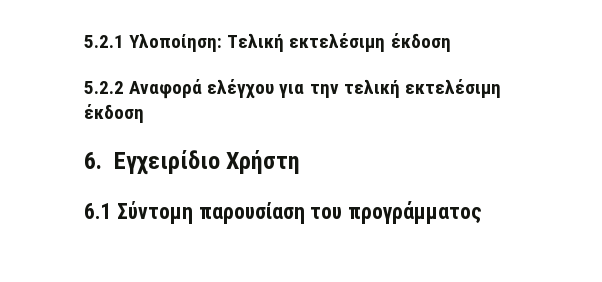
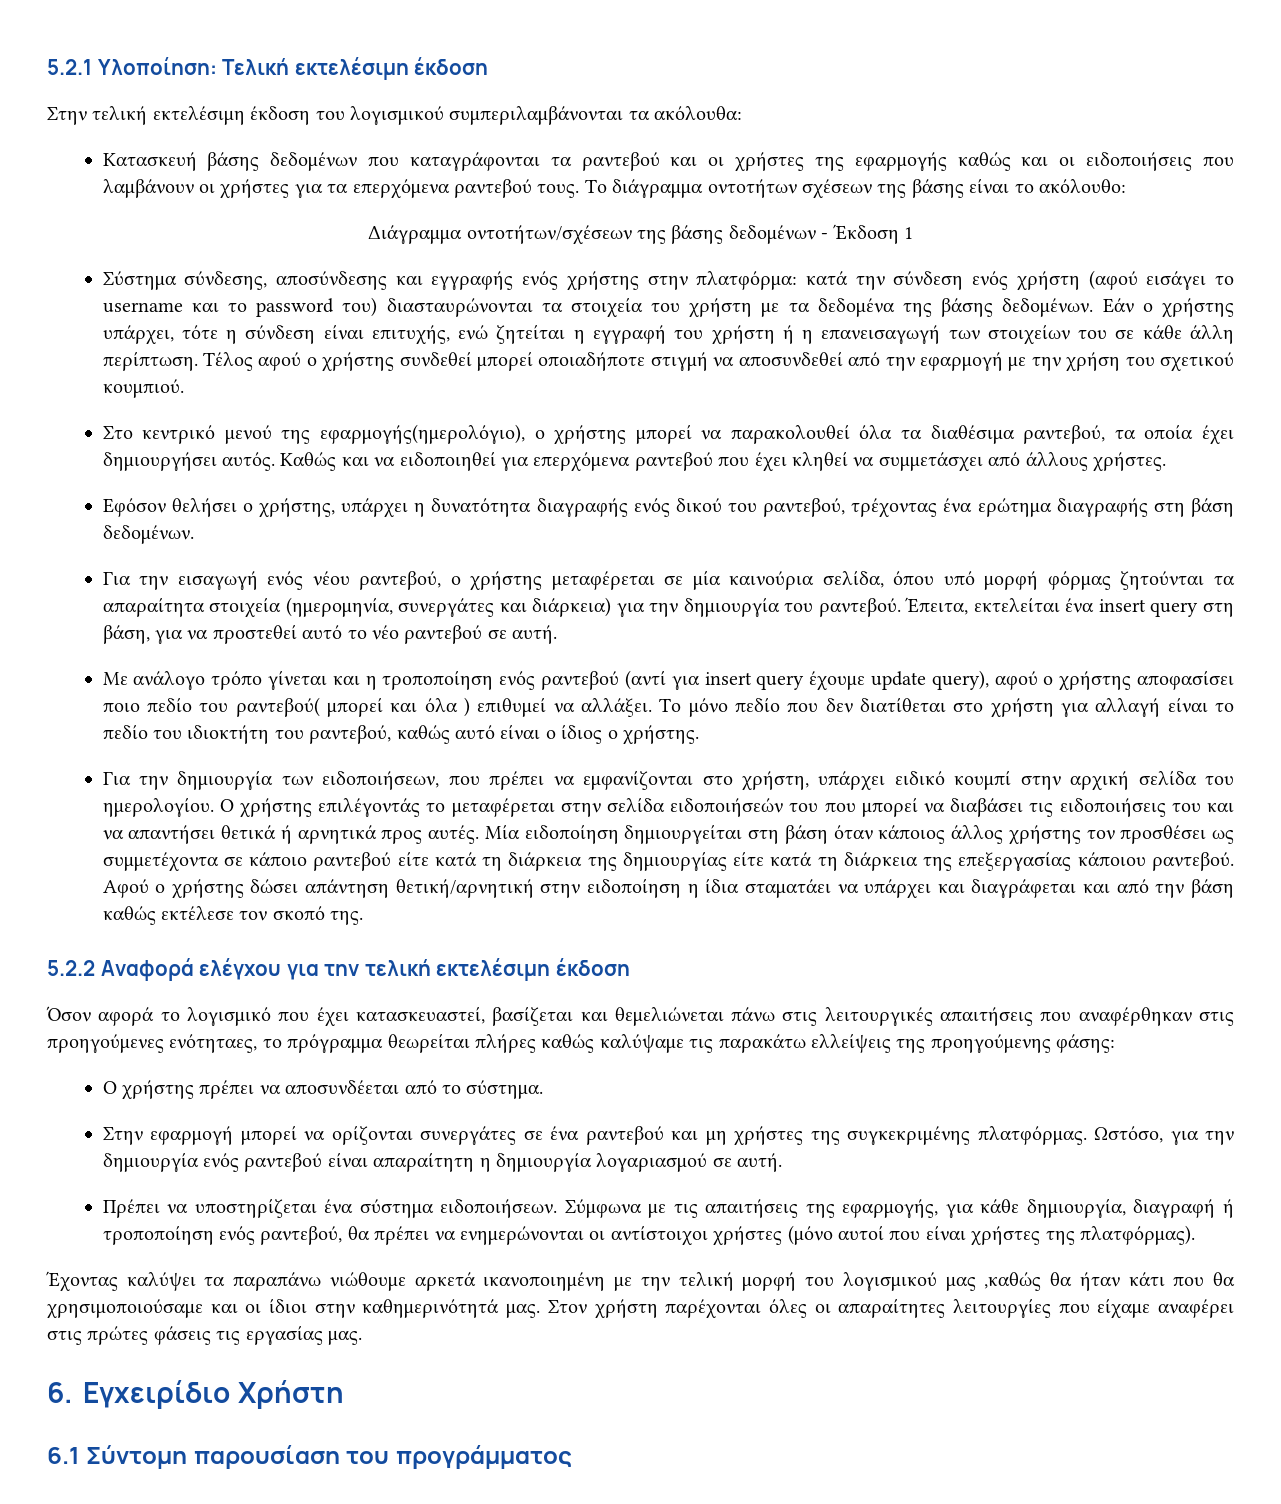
+ Στην τελική εκτελέσιμη έκδοση του λογισμικού συμπεριλαμβάνονται τα ακόλουθα:
+ Κατασκευή βάσης δεδομένων που καταγράφονται τα ραντεβού και οι χρήστες της εφαρμογής καθώς και οι ειδοποιήσεις που λαμβάνουν οι χρήστες για τα επερχόμενα ραντεβού τους. Το διάγραμμα οντοτήτων σχέσεων της βάσης είναι το ακόλουθο:
+ Διάγραμμα οντοτήτων/σχέσεων της βάσης δεδομένων - Έκδοση 1
+ Σύστημα σύνδεσης, αποσύνδεσης και εγγραφής ενός χρήστης στην πλατφόρμα: κατά την σύνδεση ενός χρήστη (αφού εισάγει το username και το password του) διασταυρώνονται τα στοιχεία του χρήστη με τα δεδομένα της βάσης δεδομένων. Εάν ο χρήστης υπάρχει, τότε η σύνδεση είναι επιτυχής, ενώ ζητείται η εγγραφή του χρήστη ή η επανεισαγωγή των στοιχείων του σε κάθε άλλη περίπτωση. Τέλος αφού ο χρήστης συνδεθεί μπορεί οποιαδήποτε στιγμή να αποσυνδεθεί από την εφαρμογή με την χρήση του σχετικού κουμπιού.
+ Στο κεντρικό μενού της εφαρμογής(ημερολόγιο), ο χρήστης μπορεί να παρακολουθεί όλα τα διαθέσιμα ραντεβού, τα οποία έχει δημιουργήσει αυτός. Καθώς και να ειδοποιηθεί για επερχόμενα ραντεβού που έχει κληθεί να συμμετάσχει από άλλους χρήστες.
+ Εφόσον θελήσει o χρήστης, υπάρχει η δυνατότητα διαγραφής ενός δικού του ραντεβού, τρέχοντας ένα ερώτημα διαγραφής στη βάση δεδομένων.
+ Για την εισαγωγή ενός νέου ραντεβού, ο χρήστης μεταφέρεται σε μία καινούρια σελίδα, όπου υπό μορφή φόρμας ζητούνται τα απαραίτητα στοιχεία (ημερομηνία, συνεργάτες και διάρκεια) για την δημιουργία του ραντεβού. Έπειτα, εκτελείται ένα insert query στη βάση, για να προστεθεί αυτό το νέο ραντεβού σε αυτή.
+ Με ανάλογο τρόπο γίνεται και η τροποποίηση ενός ραντεβού (αντί για insert query έχουμε update query), αφού ο χρήστης αποφασίσει ποιο πεδίο του ραντεβού( μπορεί και όλα ) επιθυμεί να αλλάξει. Το μόνο πεδίο που δεν διατίθεται στο χρήστη για αλλαγή είναι το πεδίο του ιδιοκτήτη του ραντεβού, καθώς αυτό είναι ο ίδιος ο χρήστης.
+ Για την δημιουργία των ειδοποιήσεων, που πρέπει να εμφανίζονται στο χρήστη, υπάρχει ειδικό κουμπί στην αρχική σελίδα του ημερολογίου. Ο χρήστης επιλέγοντάς το μεταφέρεται στην σελίδα ειδοποιήσεών του που μπορεί να διαβάσει τις ειδοποιήσεις του και να απαντήσει θετικά ή αρνητικά προς αυτές. Μία ειδοποίηση δημιουργείται στη βάση όταν κάποιος άλλος χρήστης τον προσθέσει ως συμμετέχοντα σε κάποιο ραντεβού είτε κατά τη διάρκεια της δημιουργίας είτε κατά τη διάρκεια της επεξεργασίας κάποιου ραντεβού. Αφού ο χρήστης δώσει απάντηση θετική/αρνητική στην ειδοποίηση η ίδια σταματάει να υπάρχει και διαγράφεται και από την βάση καθώς εκτέλεσε τον σκοπό της.
+ Όσον αφορά το λογισμικό που έχει κατασκευαστεί, βασίζεται και θεμελιώνεται πάνω στις λειτουργικές απαιτήσεις που αναφέρθηκαν στις προηγούμενες ενότηταες, το πρόγραμμα θεωρείται πλήρες καθώς καλύψαμε τις παρακάτω ελλείψεις της προηγούμενης φάσης:
+ Ο χρήστης πρέπει να αποσυνδέεται από το σύστημα.
+ Στην εφαρμογή μπορεί να ορίζονται συνεργάτες σε ένα ραντεβού και μη χρήστες της συγκεκριμένης πλατφόρμας. Ωστόσο, για την δημιουργία ενός ραντεβού είναι απαραίτητη η δημιουργία λογαριασμού σε αυτή.
+ Πρέπει να υποστηρίζεται ένα σύστημα ειδοποιήσεων. Σύμφωνα με τις απαιτήσεις της εφαρμογής, για κάθε δημιουργία, διαγραφή ή τροποποίηση ενός ραντεβού, θα πρέπει να ενημερώνονται οι αντίστοιχοι χρήστες (μόνο αυτοί που είναι χρήστες της πλατφόρμας).
+ Έχοντας καλύψει τα παραπάνω νιώθουμε αρκετά ικανοποιημένη με την τελική μορφή του λογισμικού μας ,καθώς θα ήταν κάτι που θα χρησιμοποιούσαμε και οι ίδιοι στην καθημερινότητά μας. Στον χρήστη παρέχονται όλες οι απαραίτητες λειτουργίες που είχαμε αναφέρει στις πρώτες φάσεις τις εργασίας μας.

